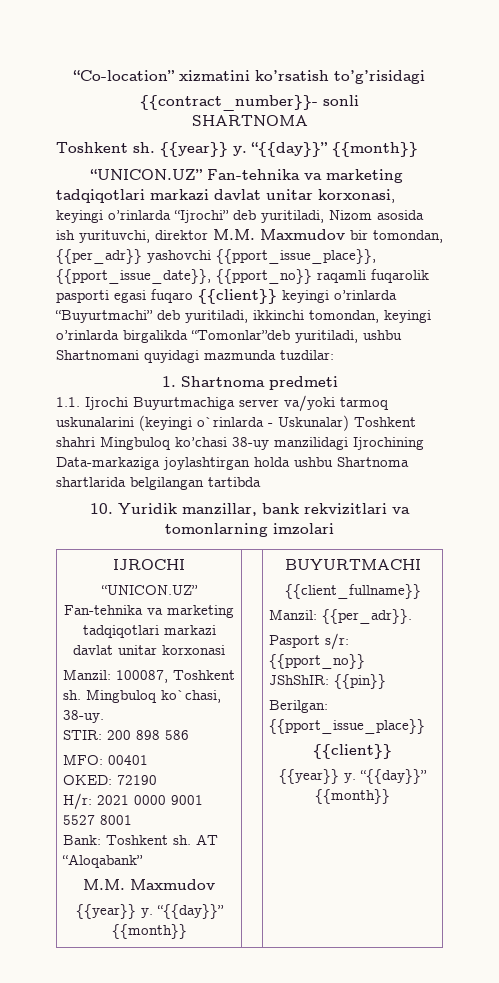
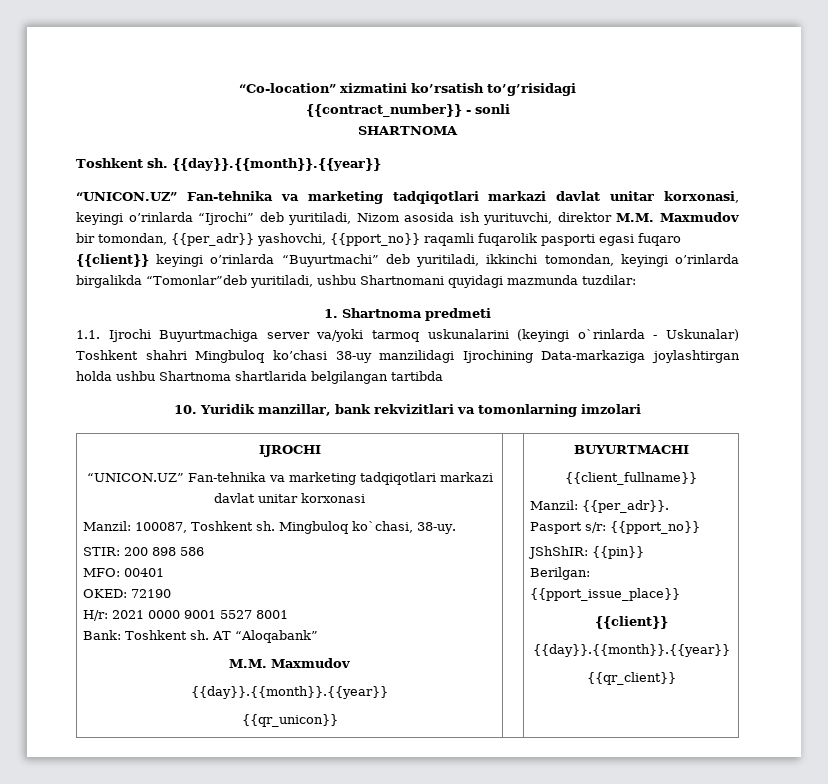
- {{contract_number}}- sonli
+ {{contract_number}} - sonli
- Toshkent sh. {{year}} y. “{{day}}” {{month}}
+ Toshkent sh. {{day}}.{{month}}.{{year}}
- “UNICON.UZ” Fan-tehnika va marketing tadqiqotlari markazi davlat unitar korxonasi, keyingi o’rinlarda “Ijrochi” deb yuritiladi, Nizom asosida ish yurituvchi, direktor M.M. Maxmudov bir tomondan, {{per_adr}} yashovchi {{pport_issue_place}}, {{pport_issue_date}}, {{pport_no}} raqamli fuqarolik pasporti egasi fuqaro {{client}} keyingi o’rinlarda “Buyurtmachi” deb yuritiladi, ikkinchi tomondan, keyingi o’rinlarda birgalikda “Tomonlar”deb yuritiladi, ushbu Shartnomani quyidagi mazmunda tuzdilar:
+ “UNICON.UZ” Fan-tehnika va marketing tadqiqotlari markazi davlat unitar korxonasi, keyingi o’rinlarda “Ijrochi” deb yuritiladi, Nizom asosida ish yurituvchi, direktor M.M. Maxmudov bir tomondan, {{per_adr}} yashovchi, {{pport_no}} raqamli fuqarolik pasporti egasi fuqaro {{client}} keyingi o’rinlarda “Buyurtmachi” deb yuritiladi, ikkinchi tomondan, keyingi o’rinlarda birgalikda “Tomonlar”deb yuritiladi, ushbu Shartnomani quyidagi mazmunda tuzdilar:
  AT “Aloqabank”
  М.М. Maxmudov
- {{year}} y. “{{day}}” {{month}}
+ {{day}}.{{month}}.{{year}}
+ {{qr_unicon}}
  Berilgan: {{pport_issue_place}}
  {{client}}
- {{year}} y. “{{day}}” {{month}}
+ {{day}}.{{month}}.{{year}}
+ {{qr_client}}

